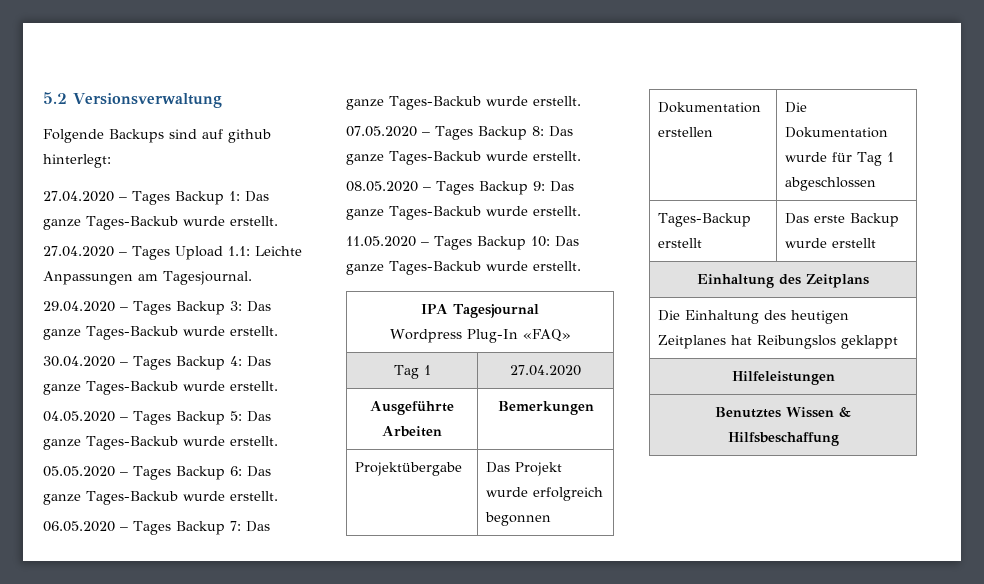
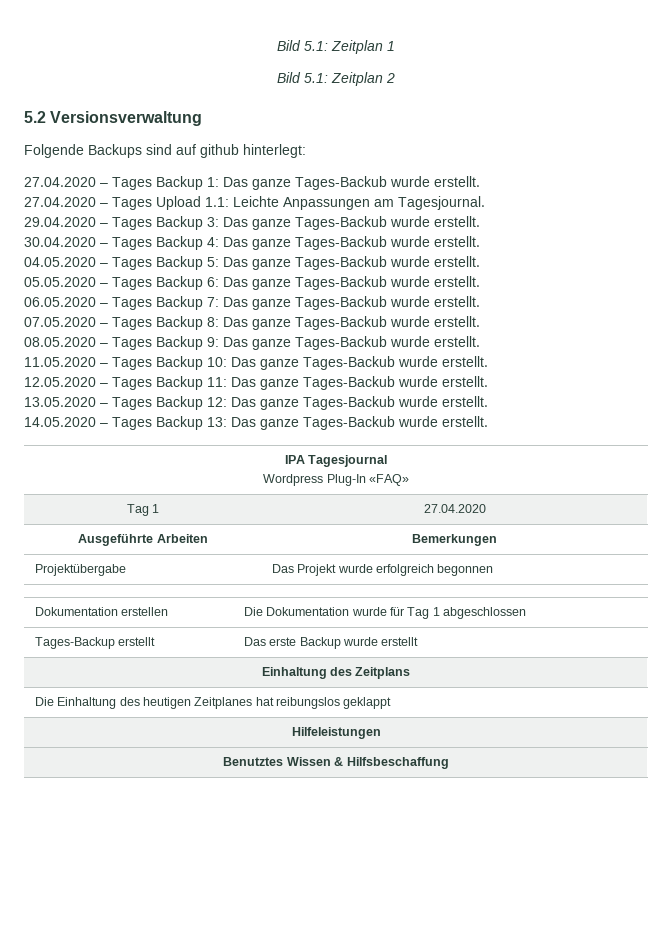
+ Bild 5.1: Zeitplan 1
+ Bild 5.1: Zeitplan 2
+ 12.05.2020 – Tages Backup 11: Das ganze Tages-Backub wurde erstellt.
+ 13.05.2020 – Tages Backup 12: Das ganze Tages-Backub wurde erstellt.
+ 14.05.2020 – Tages Backup 13: Das ganze Tages-Backub wurde erstellt.
- Die Einhaltung des heutigen Zeitplanes hat Reibungslos geklappt
+ Die Einhaltung des heutigen Zeitplanes hat reibungslos geklappt

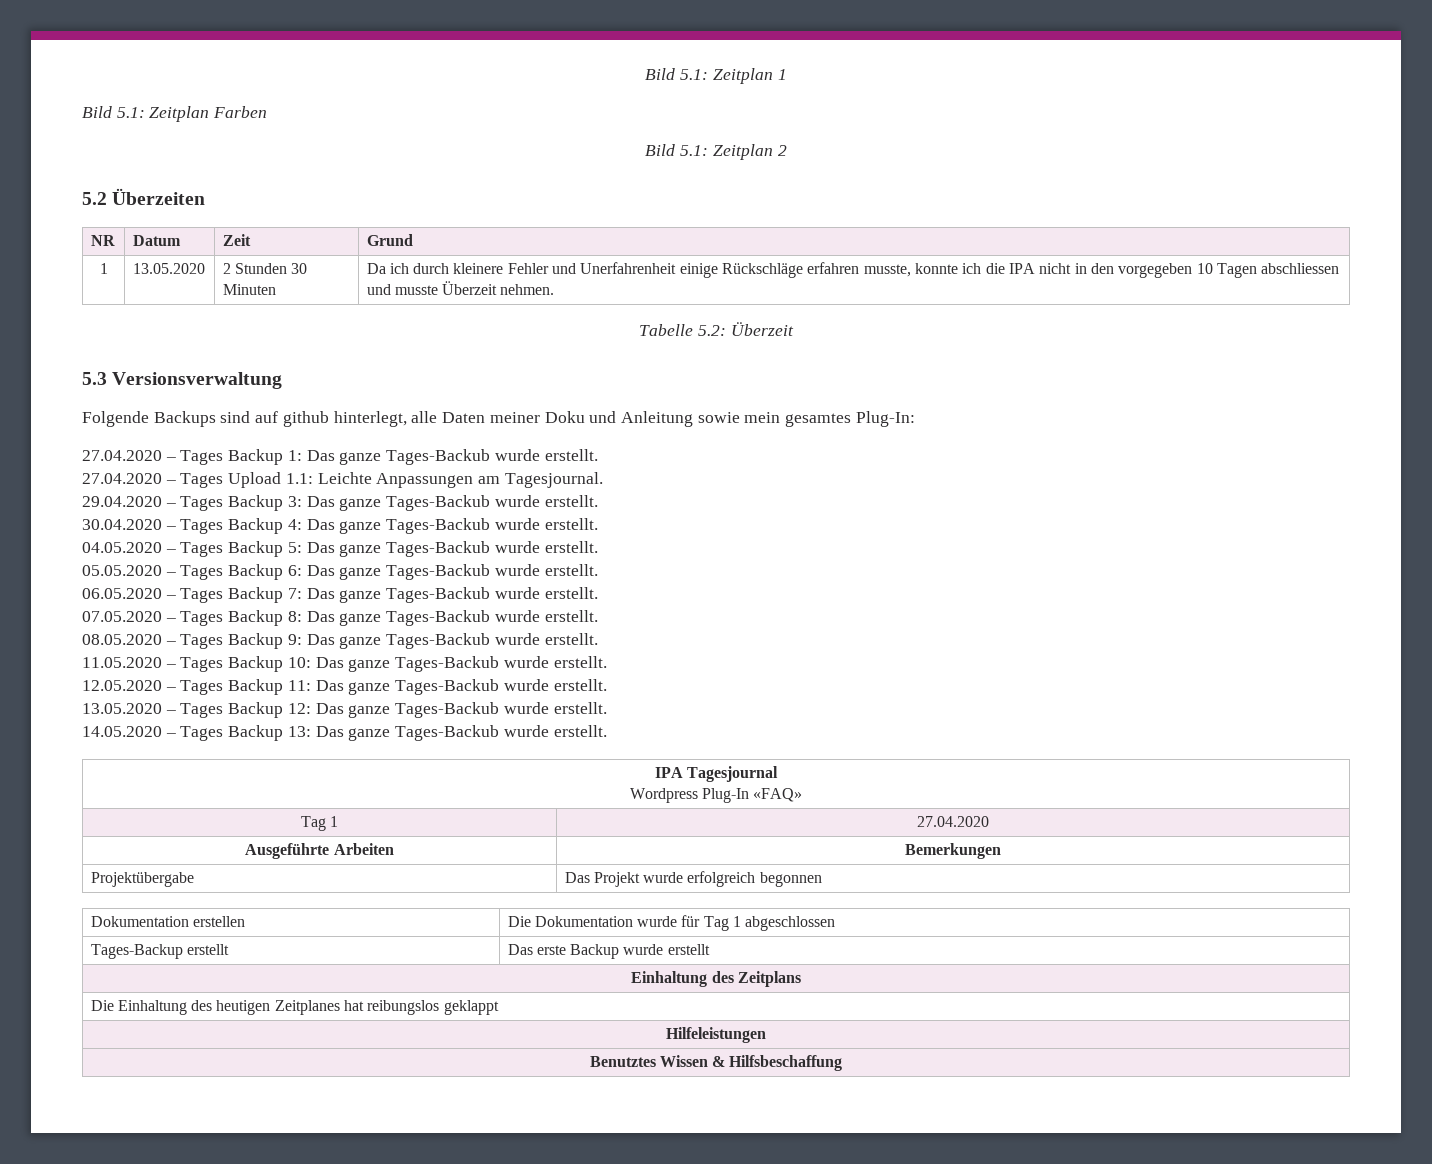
+ Bild 5.1: Zeitplan Farben
- 5.2 Versionsverwaltung
+ 5.2 Überzeiten
+ NR | Datum | Zeit | Grund
+ 1 | 13.05.2020 | 2 Stunden 30 Minuten | Da ich durch kleinere Fehler und Unerfahrenheit einige Rückschläge erfahren musste, konnte ich die IPA nicht in den vorgegeben 10 Tagen abschliessen und musste Überzeit nehmen.
+ Tabelle 5.2: Überzeit
+ 5.3 Versionsverwaltung
- Folgende Backups sind auf github hinterlegt:
+ Folgende Backups sind auf github hinterlegt, alle Daten meiner Doku und Anleitung sowie mein gesamtes Plug-In:

